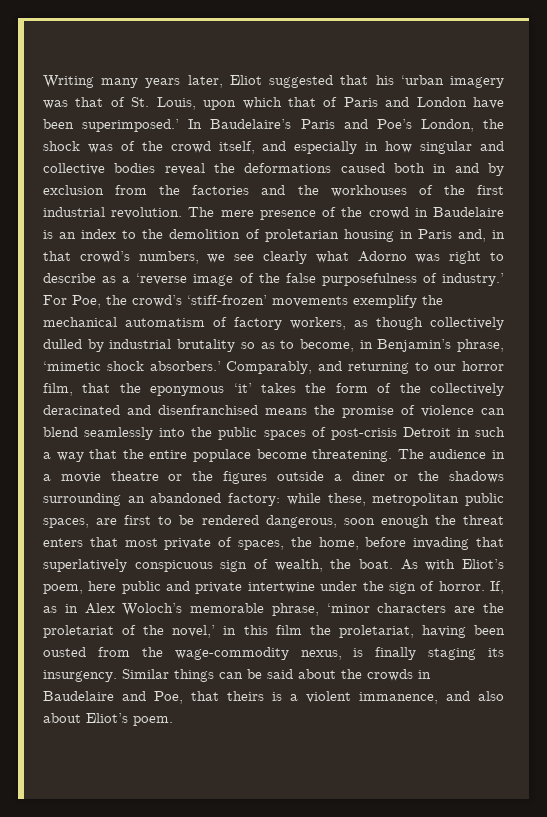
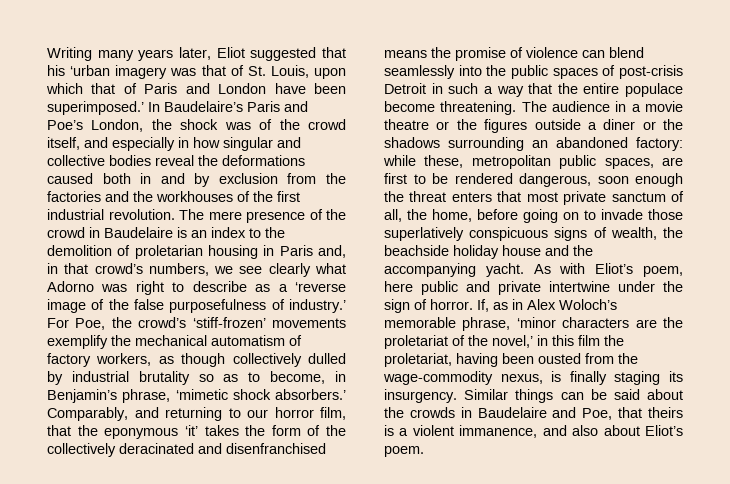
- The audience in a movie theatre or the figures outside a diner or the shadows surrounding an abandoned factory: while these, metropolitan public spaces, are first to be rendered dangerous, soon enough the threat enters that most private of spaces, the home, before invading that superlatively conspicuous sign of wealth, the boat.
+ The audience in a movie theatre or the figures outside a diner or the shadows surrounding an abandoned factory: while these, metropolitan public spaces, are first to be rendered dangerous, soon enough the threat enters that most private sanctum of all, the home, before going on to invade those superlatively conspicuous signs of wealth, the beachside holiday house and the accompanying yacht.

